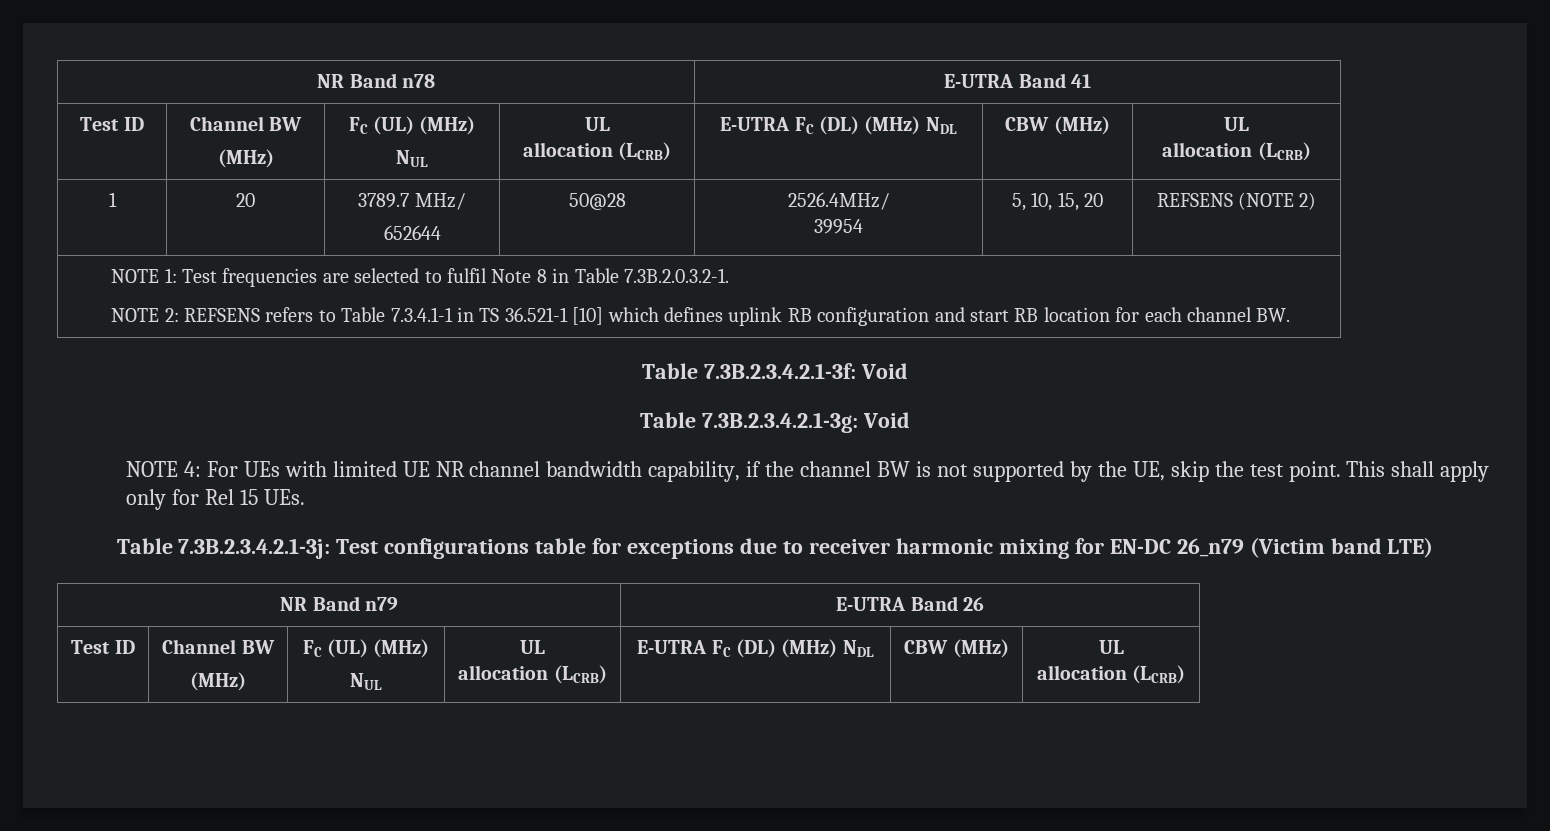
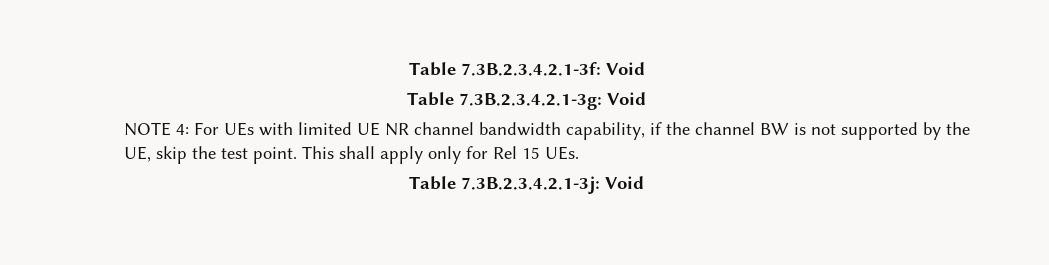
- NR Band n78 | E-UTRA Band 41
- Test ID | Channel BW
- (MHz) | FC (UL) (MHz)
- NUL | UL
- allocation (LCRB) | E-UTRA FC (DL) (MHz) NDL | CBW (MHz) | UL
- allocation (LCRB)
- 1 | 20 | 3789.7 MHz/
- 652644 | 50@28 | 2526.4MHz/
- 39954 | 5, 10, 15, 20 | REFSENS (NOTE 2)
- NOTE 1: Test frequencies are selected to fulfil Note 8 in Table 7.3B.2.0.3.2-1.
- NOTE 2: REFSENS refers to Table 7.3.4.1-1 in TS 36.521-1 [10] which defines uplink RB configuration and start RB location for each channel BW.
- Table 7.3B.2.3.4.2.1-3j: Test configurations table for exceptions due to receiver harmonic mixing for EN-DC 26_n79 (Victim band LTE)
- NR Band n79 | E-UTRA Band 26
- Test ID | Channel BW
- (MHz) | FC (UL) (MHz)
- NUL | UL
- allocation (LCRB) | E-UTRA FC (DL) (MHz) NDL | CBW (MHz) | UL
- allocation (LCRB)
+ Table 7.3B.2.3.4.2.1-3j: Void

